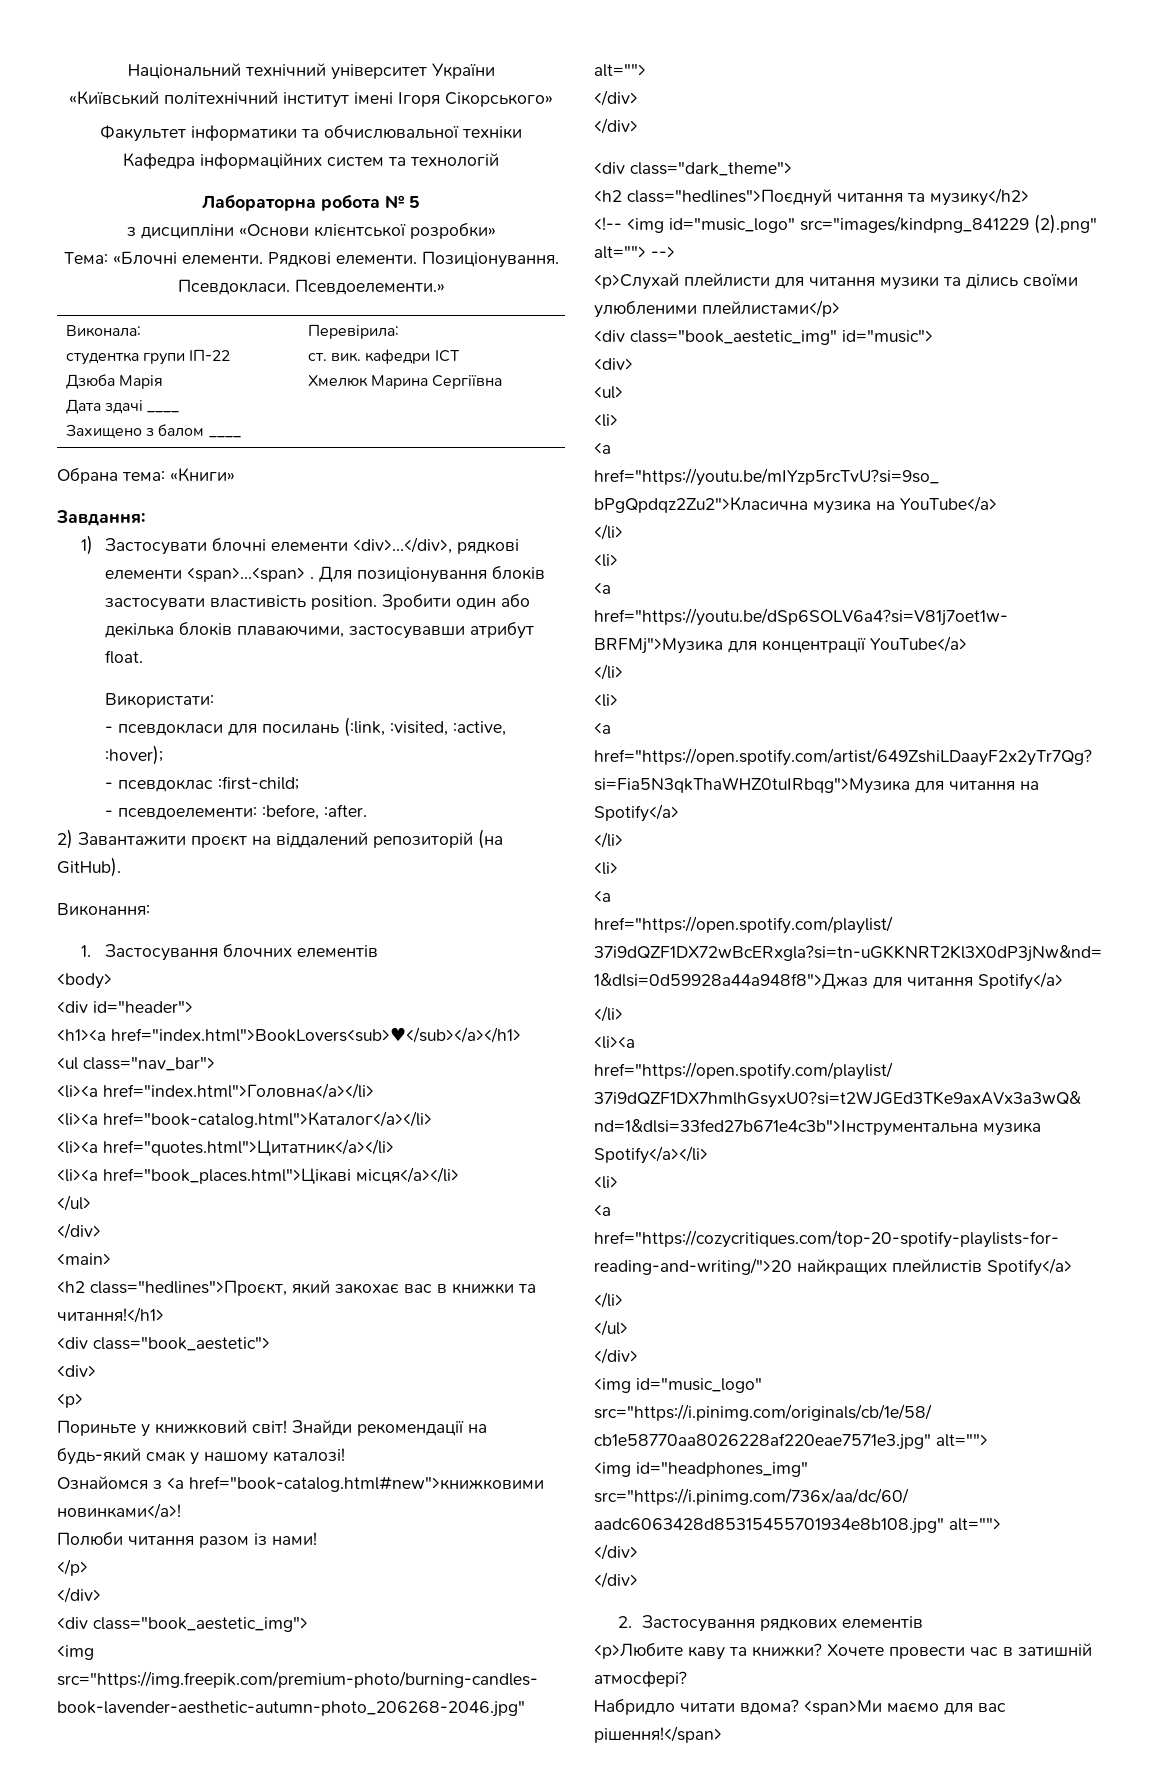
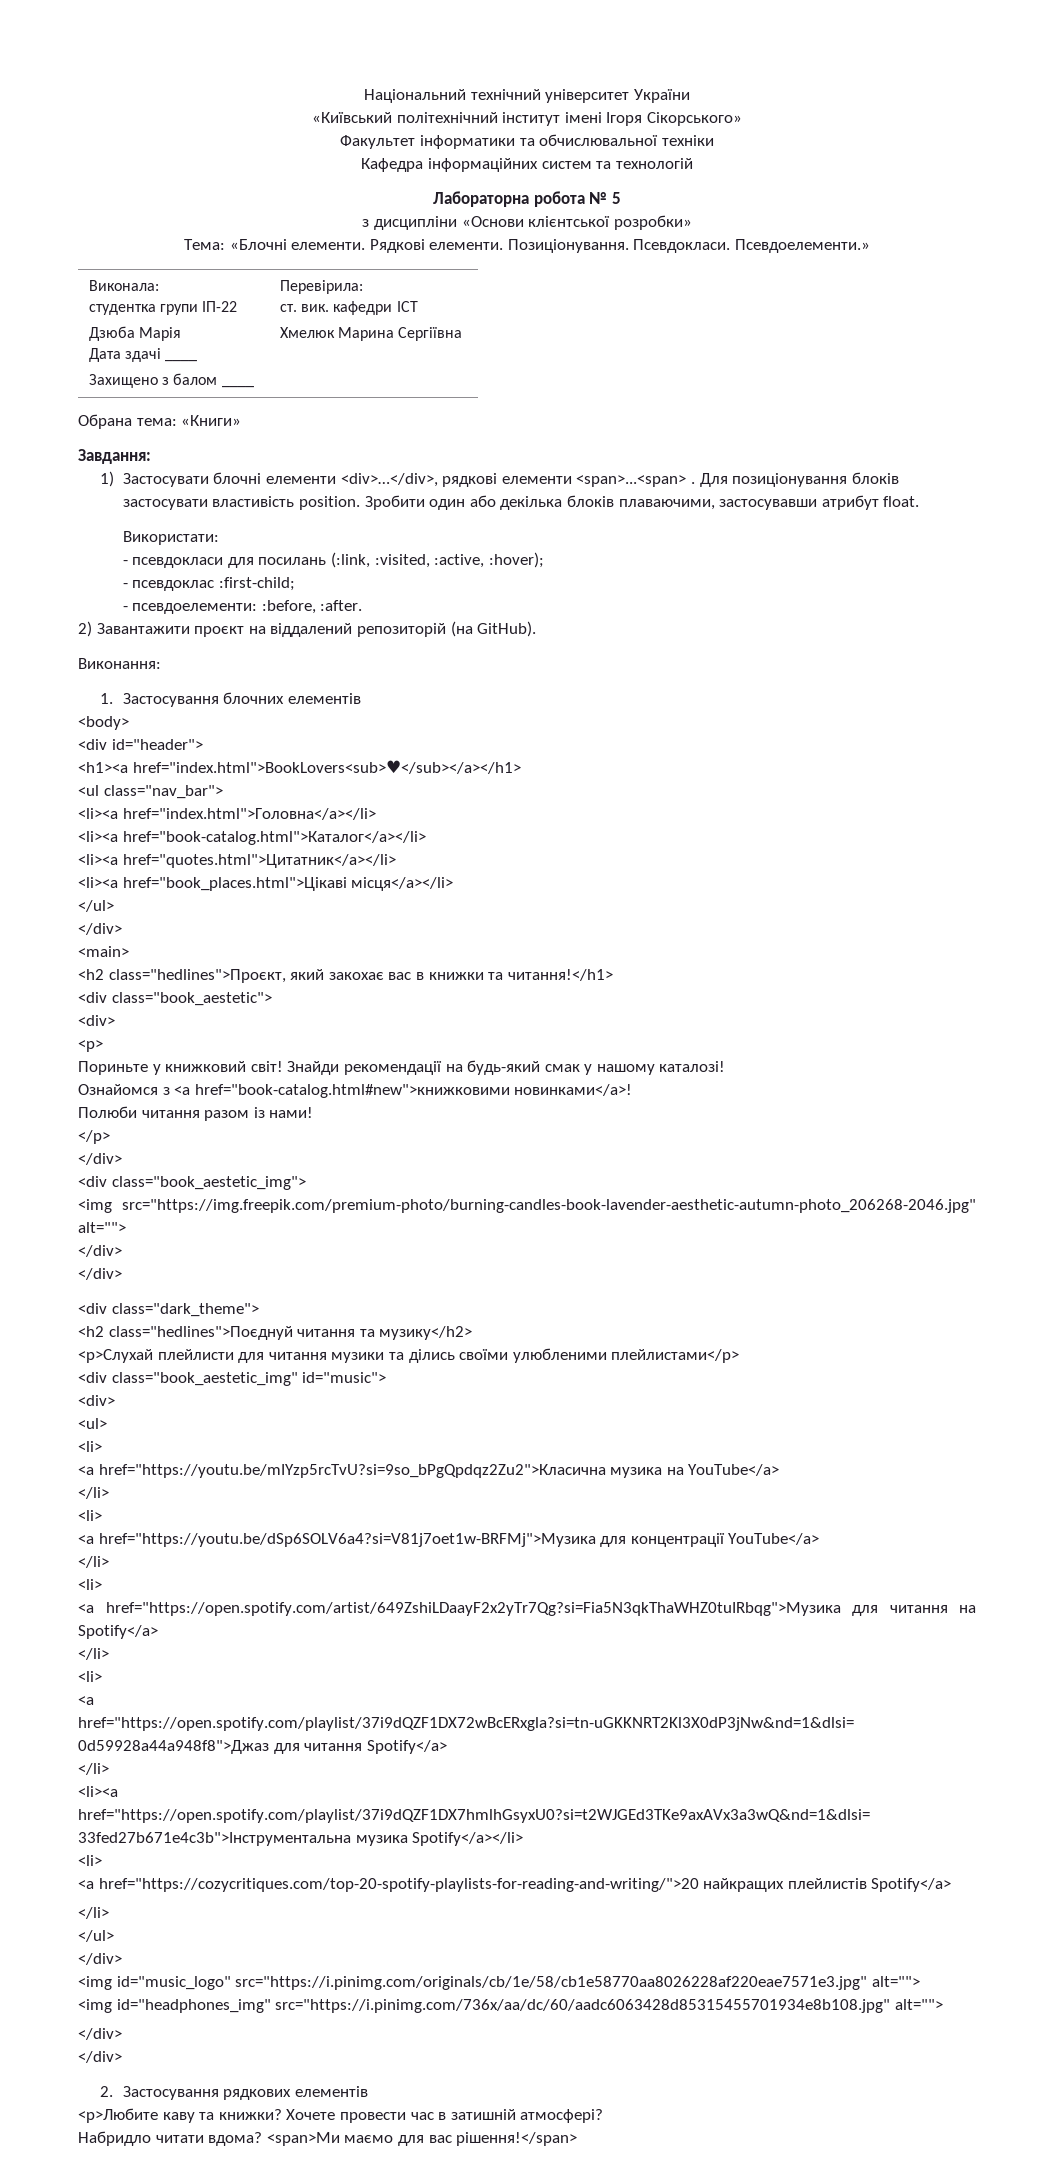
- <!-- <img id="music_logo" src="images/kindpng_841229 (2).png" alt=""> -->

